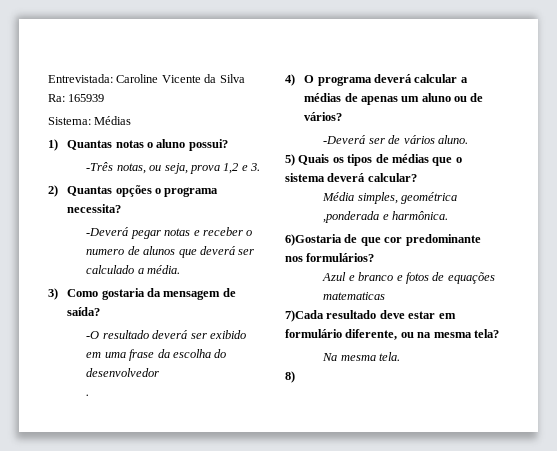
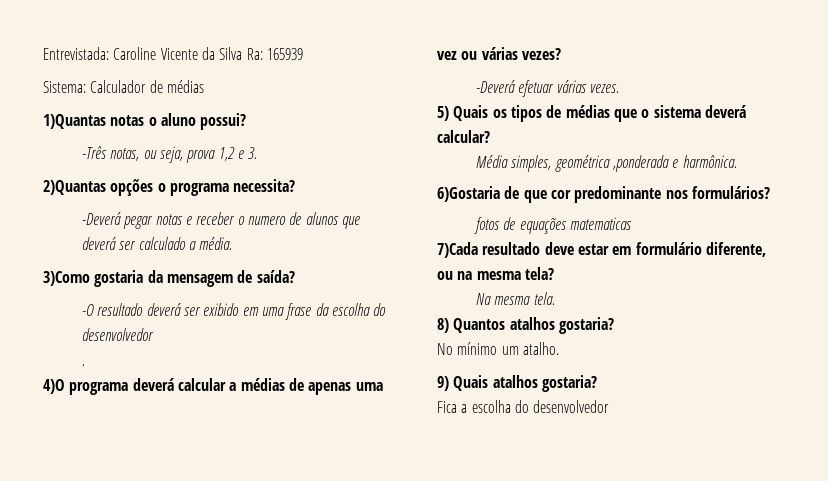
- Sistema: Médias
- 1) Quantas notas o aluno possui?
+ Sistema: Calculador de médias
+ 1)Quantas notas o aluno possui?
- 2) Quantas opções o programa necessita?
+ 2)Quantas opções o programa necessita?
- 3) Como gostaria da mensagem de saída?
+ 3)Como gostaria da mensagem de saída?
- 4) O programa deverá calcular a médias de apenas um aluno ou de vários?
- -Deverá ser de vários aluno.
+ 4)O programa deverá calcular a médias de apenas uma vez ou várias vezes?
+ -Deverá efetuar várias vezes.
- Azul e branco e fotos de equações matematicas
+ fotos de equações matematicas
- 8)
+ 8) Quantos atalhos gostaria?
+ No mínimo um atalho.
+ 9) Quais atalhos gostaria?
+ Fica a escolha do desenvolvedor

